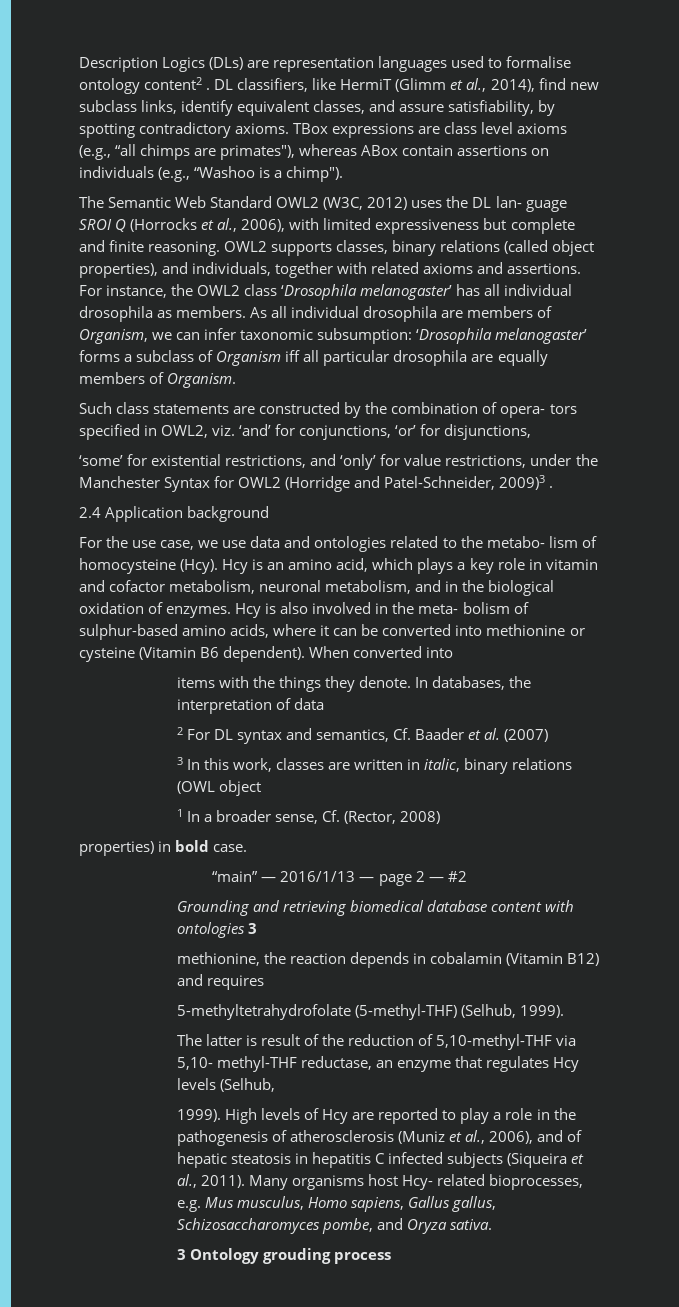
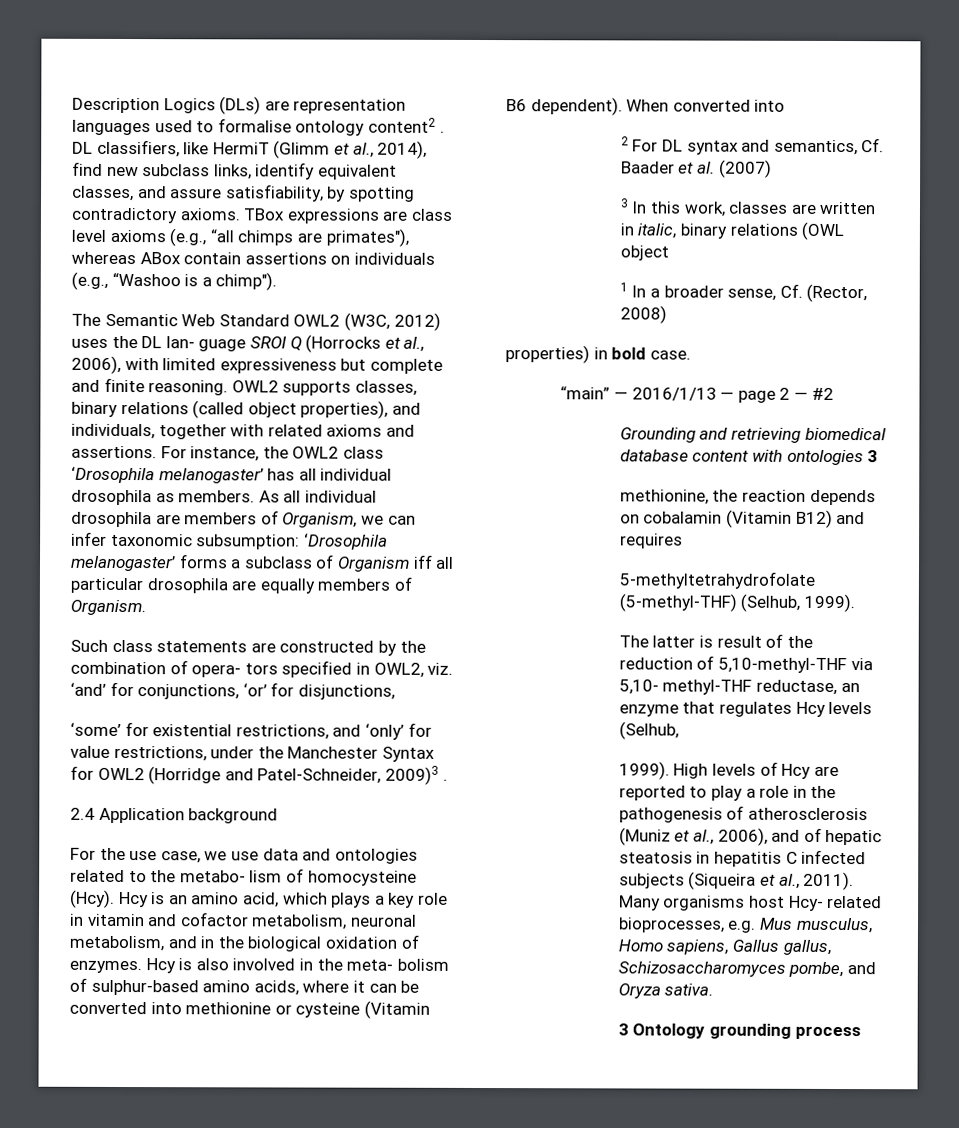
- items with the things they denote. In databases, the interpretation of data
- methionine, the reaction depends in cobalamin (Vitamin B12) and requires
+ methionine, the reaction depends on cobalamin (Vitamin B12) and requires
- 3 Ontology grouding process
+ 3 Ontology grounding process

